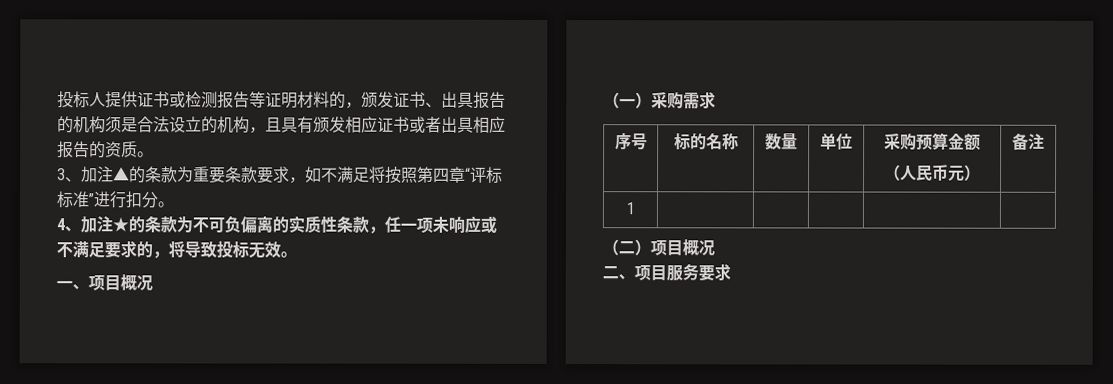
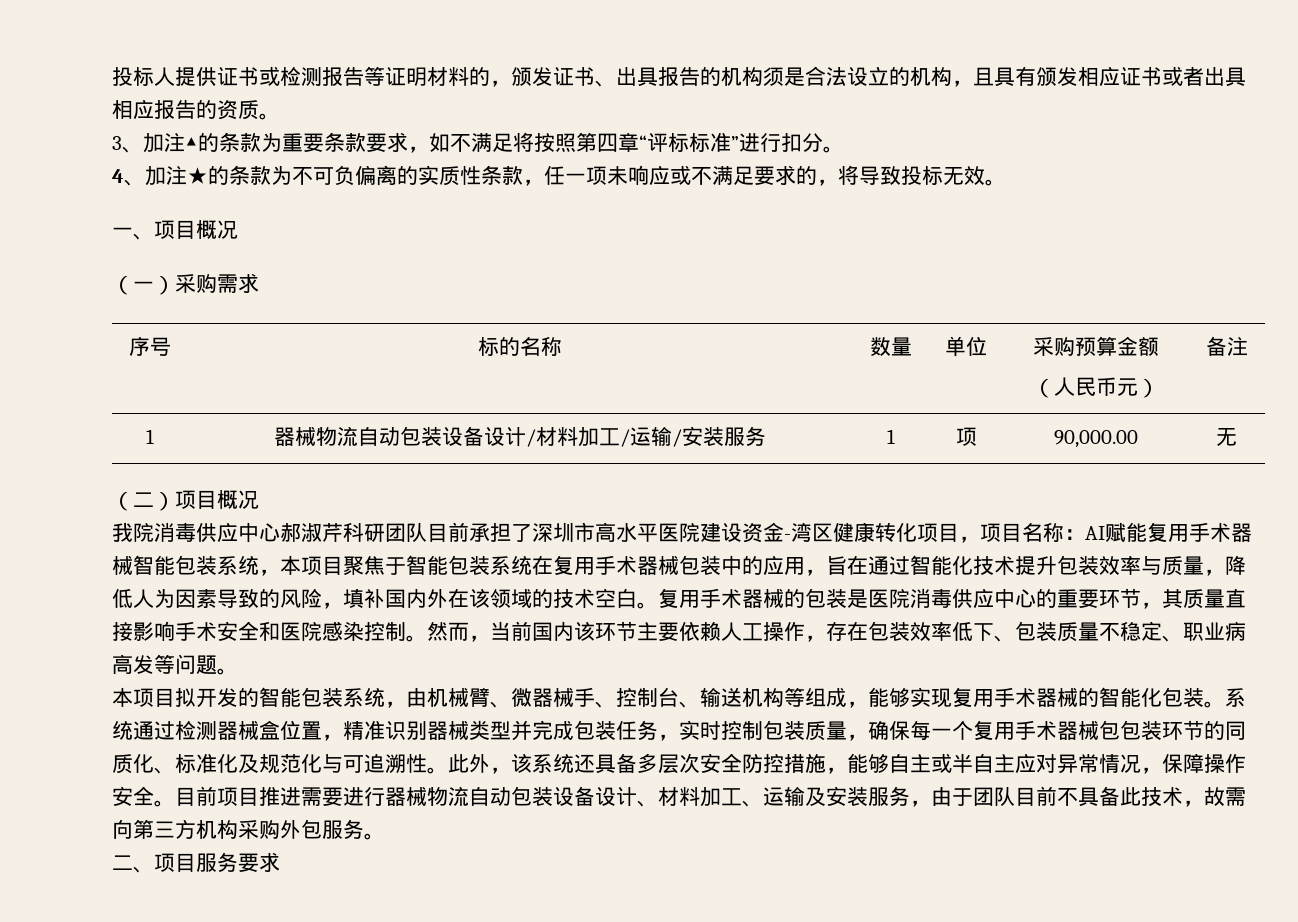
- 1 | | | | |
+ 1 | 器械物流自动包装设备设计/材料加工/运输/安装服务 | 1 | 项 | 90,000.00 | 无
  （二）项目概况
+ 我院消毒供应中心郝淑芹科研团队目前承担了深圳市高水平医院建设资金-湾区健康转化项目，项目名称：AI赋能复用手术器械智能包装系统，本项目聚焦于智能包装系统在复用手术器械包装中的应用，旨在通过智能化技术提升包装效率与质量，降低人为因素导致的风险，填补国内外在该领域的技术空白。复用手术器械的包装是医院消毒供应中心的重要环节，其质量直接影响手术安全和医院感染控制。然而，当前国内该环节主要依赖人工操作，存在包装效率低下、包装质量不稳定、职业病高发等问题。
+ 本项目拟开发的智能包装系统，由机械臂、微器械手、控制台、输送机构等组成，能够实现复用手术器械的智能化包装。系统通过检测器械盒位置，精准识别器械类型并完成包装任务，实时控制包装质量，确保每一个复用手术器械包包装环节的同质化、标准化及规范化与可追溯性。此外，该系统还具备多层次安全防控措施，能够自主或半自主应对异常情况，保障操作安全。目前项目推进需要进行器械物流自动包装设备设计、材料加工、运输及安装服务，由于团队目前不具备此技术，故需向第三方机构采购外包服务。

